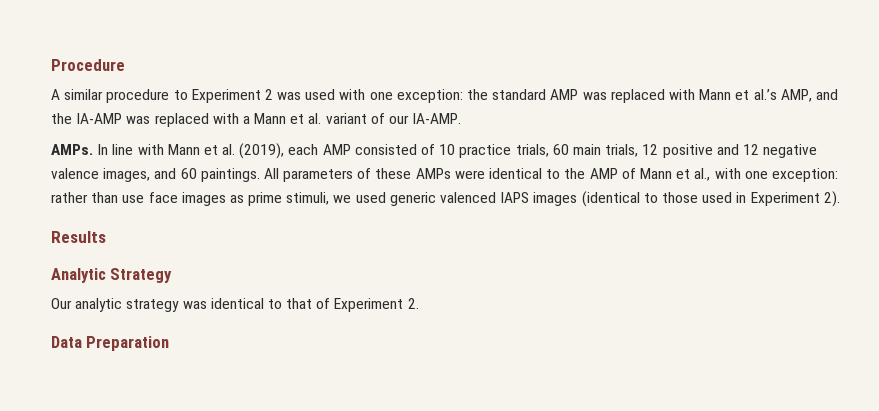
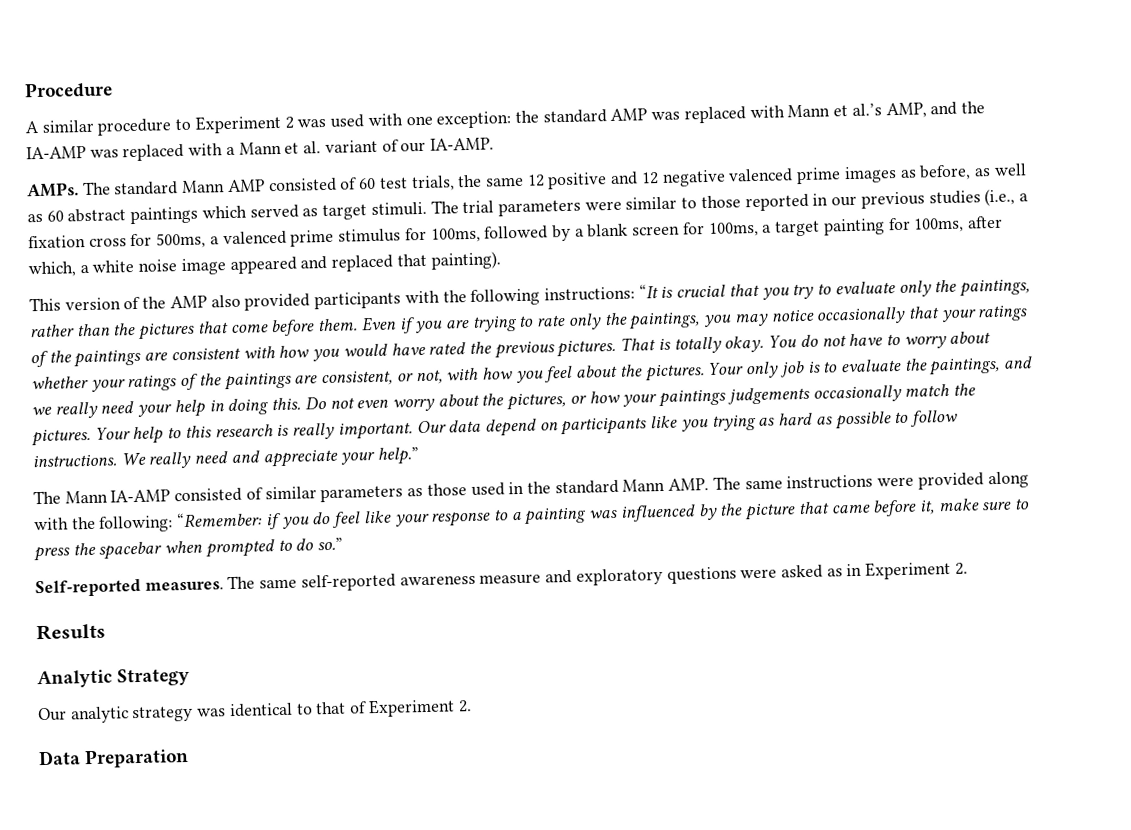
- In line with Mann et al. (2019), each AMP consisted of 10 practice trials, 60 main trials, 12 positive and 12 negative valence images, and 60 paintings. All parameters of these AMPs were identical to the AMP of Mann et al., with one exception: rather than use face images as prime stimuli, we used generic valenced IAPS images (identical to those used in Experiment 2).
+ The standard Mann AMP consisted of 60 test trials, the same 12 positive and 12 negative valenced prime images as before, as well as 60 abstract paintings which served as target stimuli. The trial parameters were similar to those reported in our previous studies (i.e., a fixation cross for 500ms, a valenced prime stimulus for 100ms, followed by a blank screen for 100ms, a target painting for 100ms, after which, a white noise image appeared and replaced that painting).
+ This version of the AMP also provided participants with the following instructions: “It is crucial that you try to evaluate only the paintings, rather than the pictures that come before them. Even if you are trying to rate only the paintings, you may notice occasionally that your ratings of the paintings are consistent with how you would have rated the previous pictures. That is totally okay. You do not have to worry about whether your ratings of the paintings are consistent, or not, with how you feel about the pictures. Your only job is to evaluate the paintings, and we really need your help in doing this. Do not even worry about the pictures, or how your paintings judgements occasionally match the pictures. Your help to this research is really important. Our data depend on participants like you trying as hard as possible to follow instructions. We really need and appreciate your help.”
+ The Mann IA-AMP consisted of similar parameters as those used in the standard Mann AMP. The same instructions were provided along with the following: “Remember: if you do feel like your response to a painting was influenced by the picture that came before it, make sure to press the spacebar when prompted to do so.”
+ Self-reported measures. The same self-reported awareness measure and exploratory questions were asked as in Experiment 2.

